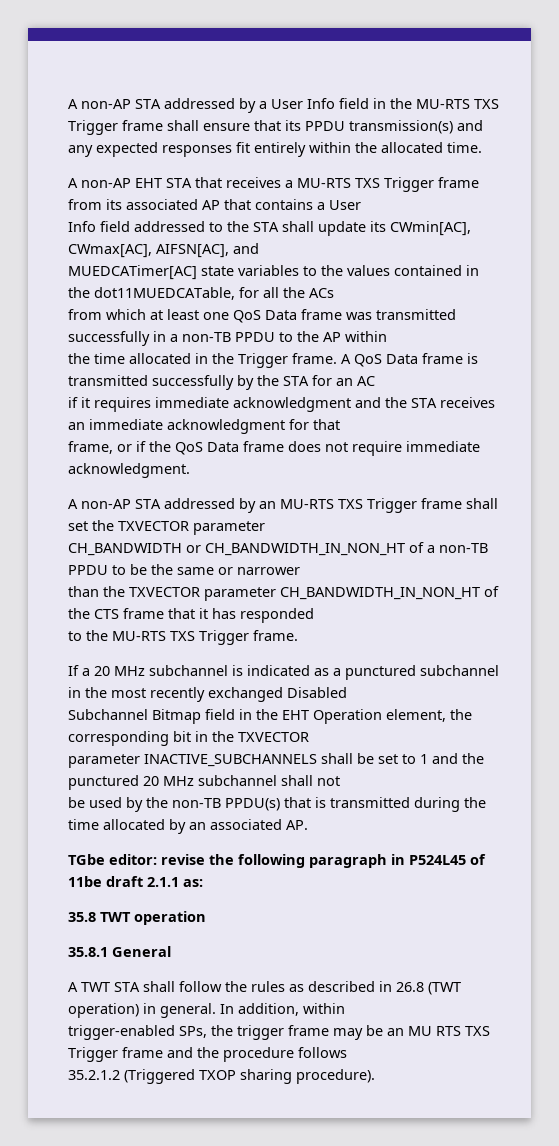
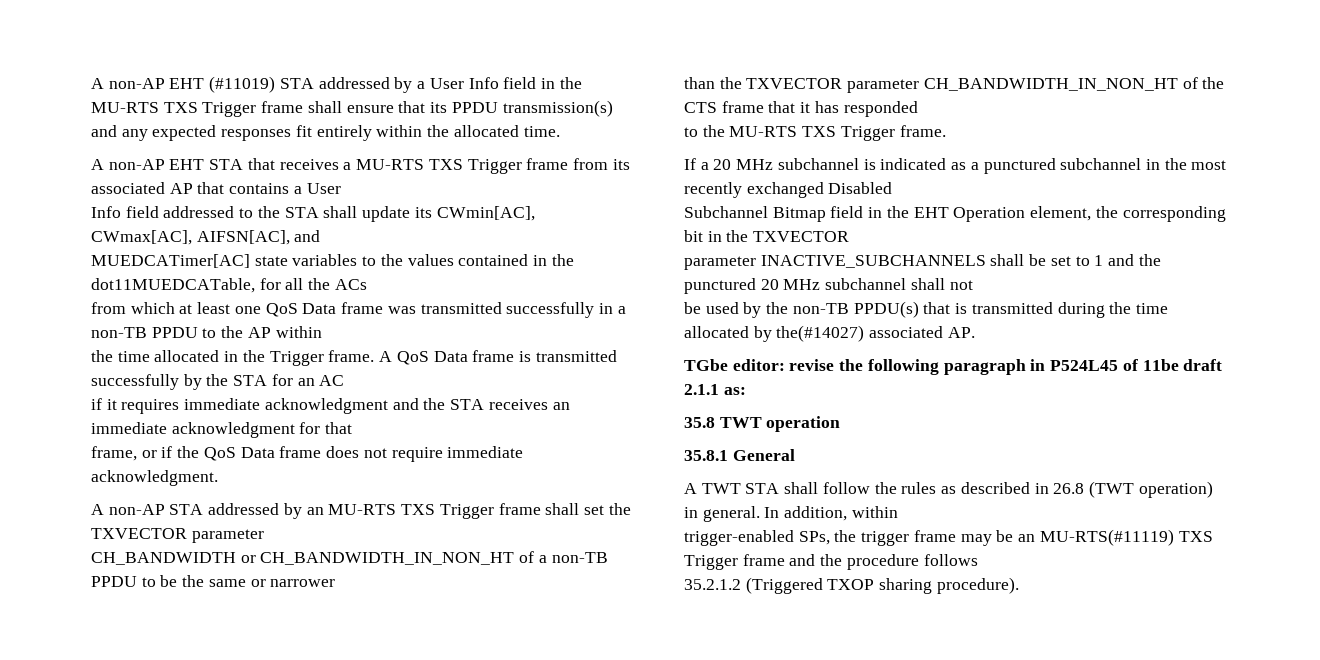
- A non-AP STA addressed by a User Info field in the MU-RTS TXS Trigger frame shall ensure that its PPDU transmission(s) and any expected responses fit entirely within the allocated time.
+ A non-AP EHT (#11019) STA addressed by a User Info field in the MU-RTS TXS Trigger frame shall ensure that its PPDU transmission(s) and any expected responses fit entirely within the allocated time.
- be used by the non-TB PPDU(s) that is transmitted during the time allocated by an associated AP.
+ be used by the non-TB PPDU(s) that is transmitted during the time allocated by the(#14027) associated AP.
- trigger-enabled SPs, the trigger frame may be an MU RTS TXS Trigger frame and the procedure follows
+ trigger-enabled SPs, the trigger frame may be an MU-RTS(#11119) TXS Trigger frame and the procedure follows

